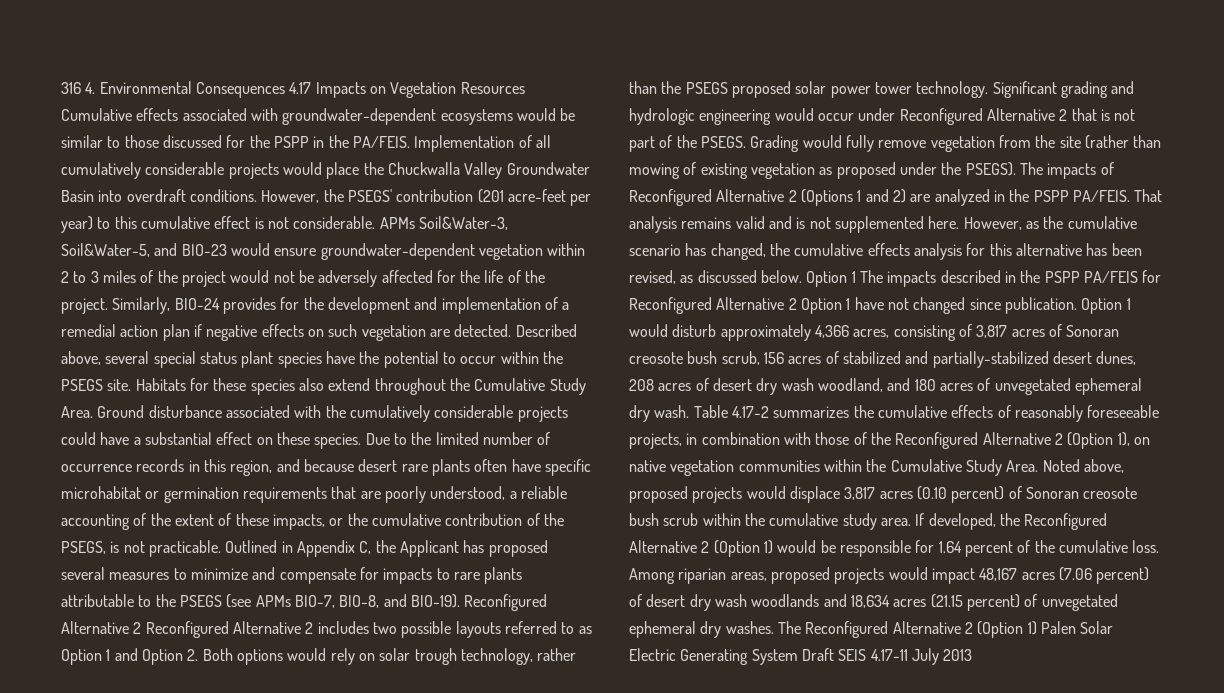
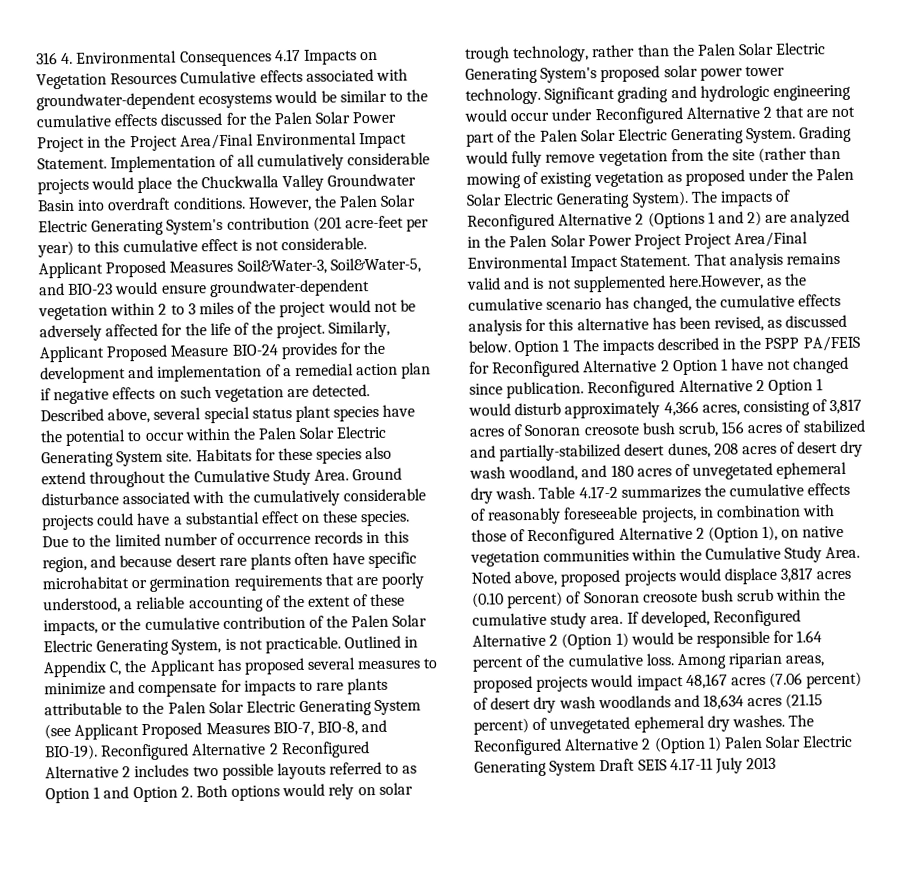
- 316 4. Environmental Consequences 4.17 Impacts on Vegetation Resources Cumulative effects associated with groundwater-dependent ecosystems would be similar to those discussed for the PSPP in the PA/FEIS.
+ 316 4. Environmental Consequences 4.17 Impacts on Vegetation Resources Cumulative effects associated with groundwater-dependent ecosystems would be similar to the cumulative effects discussed for the Palen Solar Power Project in the Project Area/Final Environmental Impact Statement.
- However, the PSEGS' contribution (201 acre-feet per year) to this cumulative effect is not considerable.
+ However, the Palen Solar Electric Generating System's contribution (201 acre-feet per year) to this cumulative effect is not considerable.
- APMs Soil&Water-3, Soil&Water-5, and BIO-23 would ensure groundwater-dependent vegetation within 2 to 3 miles of the project would not be adversely affected for the life of the project.
+ Applicant Proposed Measures Soil&Water-3, Soil&Water-5, and BIO-23 would ensure groundwater-dependent vegetation within 2 to 3 miles of the project would not be adversely affected for the life of the project.
- Similarly, BIO-24 provides for the development and implementation of a remedial action plan if negative effects on such vegetation are detected.
+ Similarly, Applicant Proposed Measure BIO-24 provides for the development and implementation of a remedial action plan if negative effects on such vegetation are detected.
- Described above, several special status plant species have the potential to occur within the PSEGS site.
+ Described above, several special status plant species have the potential to occur within the Palen Solar Electric Generating System site.
- Due to the limited number of occurrence records in this region, and because desert rare plants often have specific microhabitat or germination requirements that are poorly understood, a reliable accounting of the extent of these impacts, or the cumulative contribution of the PSEGS, is not practicable.
+ Due to the limited number of occurrence records in this region, and because desert rare plants often have specific microhabitat or germination requirements that are poorly understood, a reliable accounting of the extent of these impacts, or the cumulative contribution of the Palen Solar Electric Generating System, is not practicable.
- Outlined in Appendix C, the Applicant has proposed several measures to minimize and compensate for impacts to rare plants attributable to the PSEGS (see APMs BIO-7, BIO-8, and BIO-19).
+ Outlined in Appendix C, the Applicant has proposed several measures to minimize and compensate for impacts to rare plants attributable to the Palen Solar Electric Generating System (see Applicant Proposed Measures BIO-7, BIO-8, and BIO-19).
- Reconfigured Alternative 2 Reconfigured Alternative 2 includes two possible layouts referred to as Option 1 and Option 2. Both options would rely on solar trough technology, rather than the PSEGS proposed solar power tower technology.
+ Reconfigured Alternative 2 Reconfigured Alternative 2 includes two possible layouts referred to as Option 1 and Option 2. Both options would rely on solar trough technology, rather than the Palen Solar Electric Generating System's proposed solar power tower technology.
- Significant grading and hydrologic engineering would occur under Reconfigured Alternative 2 that is not part of the PSEGS.
+ Significant grading and hydrologic engineering would occur under Reconfigured Alternative 2 that are not part of the Palen Solar Electric Generating System.
- Grading would fully remove vegetation from the site (rather than mowing of existing vegetation as proposed under the PSEGS).
+ Grading would fully remove vegetation from the site (rather than mowing of existing vegetation as proposed under the Palen Solar Electric Generating System).
- The impacts of Reconfigured Alternative 2 (Options 1 and 2) are analyzed in the PSPP PA/FEIS.
+ The impacts of Reconfigured Alternative 2 (Options 1 and 2) are analyzed in the Palen Solar Power Project Project Area/Final Environmental Impact Statement.
- That analysis remains valid and is not supplemented here. However, as the cumulative scenario has changed, the cumulative effects analysis for this alternative has been revised, as discussed below.
+ That analysis remains valid and is not supplemented here.However, as the cumulative scenario has changed, the cumulative effects analysis for this alternative has been revised, as discussed below.
- Option 1 would disturb approximately 4,366 acres, consisting of 3,817 acres of Sonoran creosote bush scrub, 156 acres of stabilized and partially-stabilized desert dunes, 208 acres of desert dry wash woodland, and 180 acres of unvegetated ephemeral dry wash.
+ Reconfigured Alternative 2 Option 1 would disturb approximately 4,366 acres, consisting of 3,817 acres of Sonoran creosote bush scrub, 156 acres of stabilized and partially-stabilized desert dunes, 208 acres of desert dry wash woodland, and 180 acres of unvegetated ephemeral dry wash.
- Table 4.17-2 summarizes the cumulative effects of reasonably foreseeable projects, in combination with those of the Reconfigured Alternative 2 (Option 1), on native vegetation communities within the Cumulative Study Area.
+ Table 4.17-2 summarizes the cumulative effects of reasonably foreseeable projects, in combination with those of Reconfigured Alternative 2 (Option 1), on native vegetation communities within the Cumulative Study Area.
- If developed, the Reconfigured Alternative 2 (Option 1) would be responsible for 1.64 percent of the cumulative loss.
+ If developed, Reconfigured Alternative 2 (Option 1) would be responsible for 1.64 percent of the cumulative loss.

